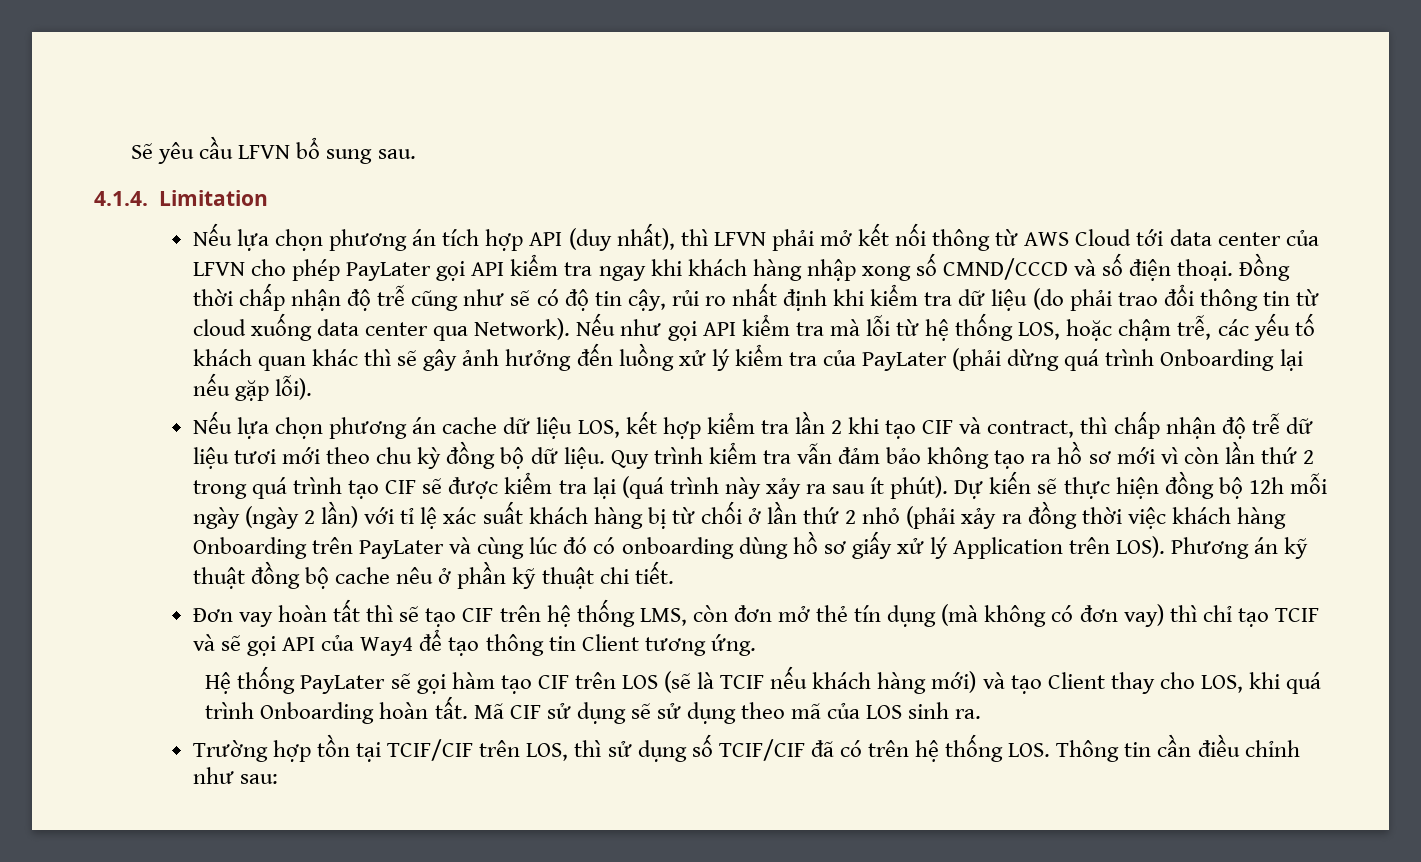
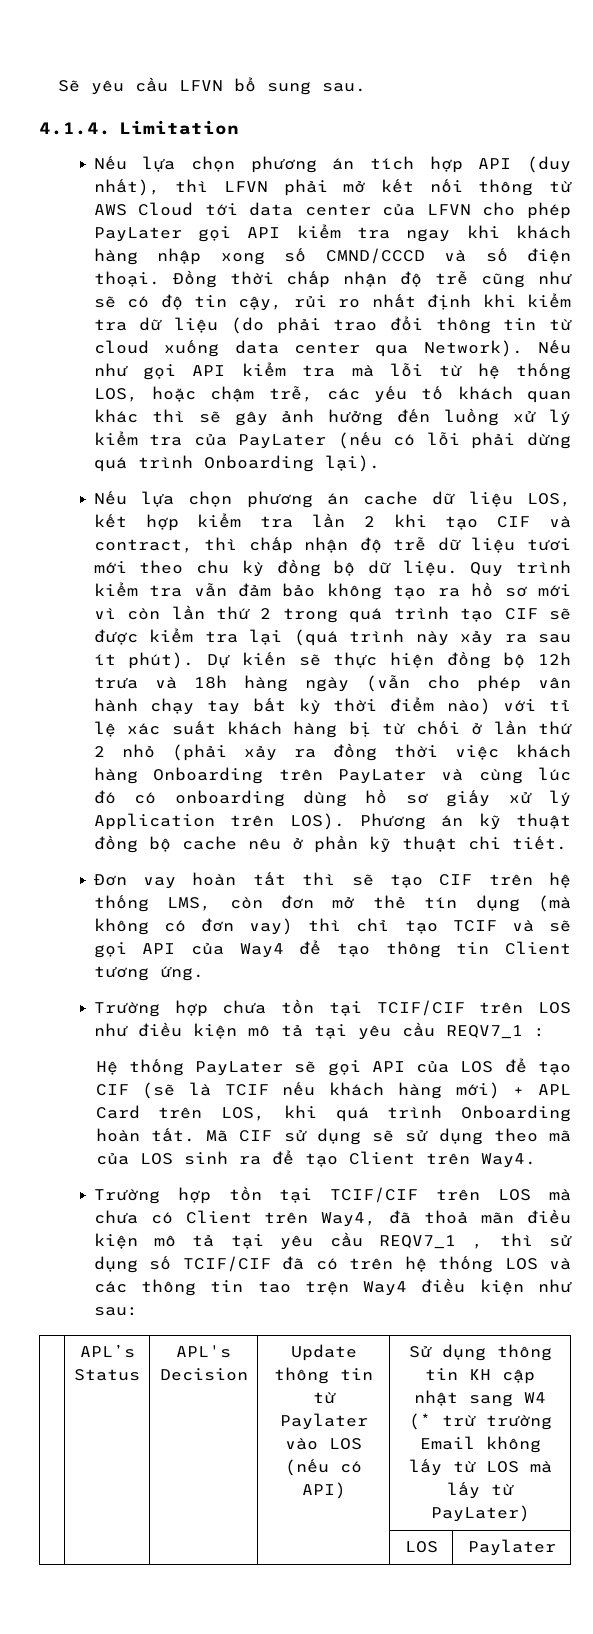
- Nếu như gọi API kiểm tra mà lỗi từ hệ thống LOS, hoặc chậm trễ, các yếu tố khách quan khác thì sẽ gây ảnh hưởng đến luồng xử lý kiểm tra của PayLater (phải dừng quá trình Onboarding lại nếu gặp lỗi).
+ Nếu như gọi API kiểm tra mà lỗi từ hệ thống LOS, hoặc chậm trễ, các yếu tố khách quan khác thì sẽ gây ảnh hưởng đến luồng xử lý kiểm tra của PayLater (nếu có lỗi phải dừng quá trình Onboarding lại).
- Dự kiến sẽ thực hiện đồng bộ 12h mỗi ngày (ngày 2 lần) với tỉ lệ xác suất khách hàng bị từ chối ở lần thứ 2 nhỏ (phải xảy ra đồng thời việc khách hàng Onboarding trên PayLater và cùng lúc đó có onboarding dùng hồ sơ giấy xử lý Application trên LOS).
+ Dự kiến sẽ thực hiện đồng bộ 12h trưa và 18h hàng ngày (vẫn cho phép vân hành chạy tay bất kỳ thời điểm nào) với tỉ lệ xác suất khách hàng bị từ chối ở lần thứ 2 nhỏ (phải xảy ra đồng thời việc khách hàng Onboarding trên PayLater và cùng lúc đó có onboarding dùng hồ sơ giấy xử lý Application trên LOS).
+ Trường hợp chưa tồn tại TCIF/CIF trên LOS như điều kiện mô tả tại yêu cầu REQV7_1 :
- Hệ thống PayLater sẽ gọi hàm tạo CIF trên LOS (sẽ là TCIF nếu khách hàng mới) và tạo Client thay cho LOS, khi quá trình Onboarding hoàn tất.
+ Hệ thống PayLater sẽ gọi API của LOS để tạo CIF (sẽ là TCIF nếu khách hàng mới) + APL Card trên LOS, khi quá trình Onboarding hoàn tất.
- Mã CIF sử dụng sẽ sử dụng theo mã của LOS sinh ra.
+ Mã CIF sử dụng sẽ sử dụng theo mã của LOS sinh ra để tạo Client trên Way4.
- Trường hợp tồn tại TCIF/CIF trên LOS, thì sử dụng số TCIF/CIF đã có trên hệ thống LOS. Thông tin cần điều chỉnh như sau:
+ Trường hợp tồn tại TCIF/CIF trên LOS mà chưa có Client trên Way4, đã thoả mãn điều kiện mô tả tại yêu cầu REQV7_1 , thì sử dụng số TCIF/CIF đã có trên hệ thống LOS và các thông tin tao trện Way4 điều kiện như sau:
+ | APL’s Status | APL's Decision | Update thông tin từ Paylater vào LOS (nếu có API) | Sử dụng thông tin KH cập nhật sang W4 (* trừ trường Email không lấy từ LOS mà lấy từ PayLater)
+ | | | | LOS | Paylater

